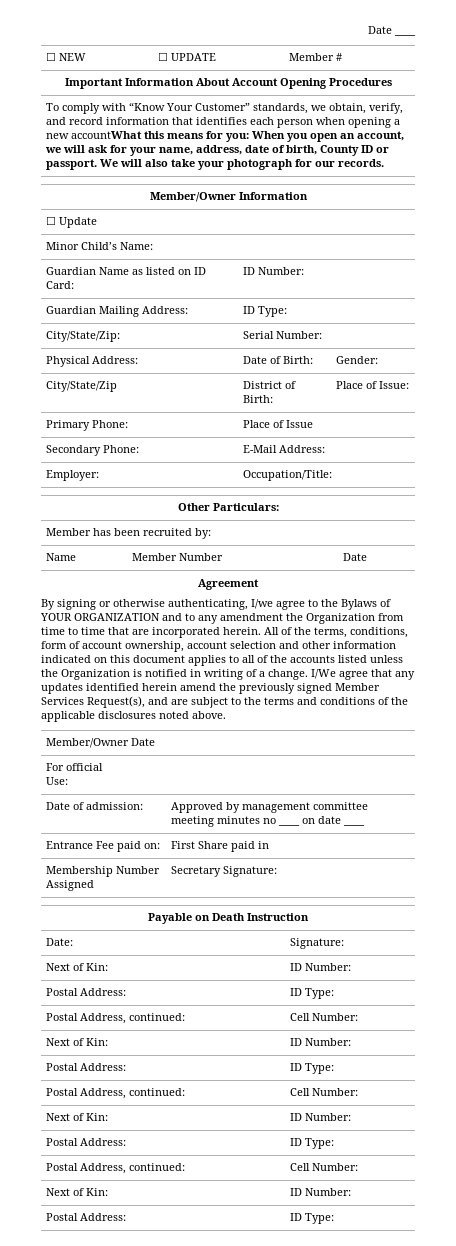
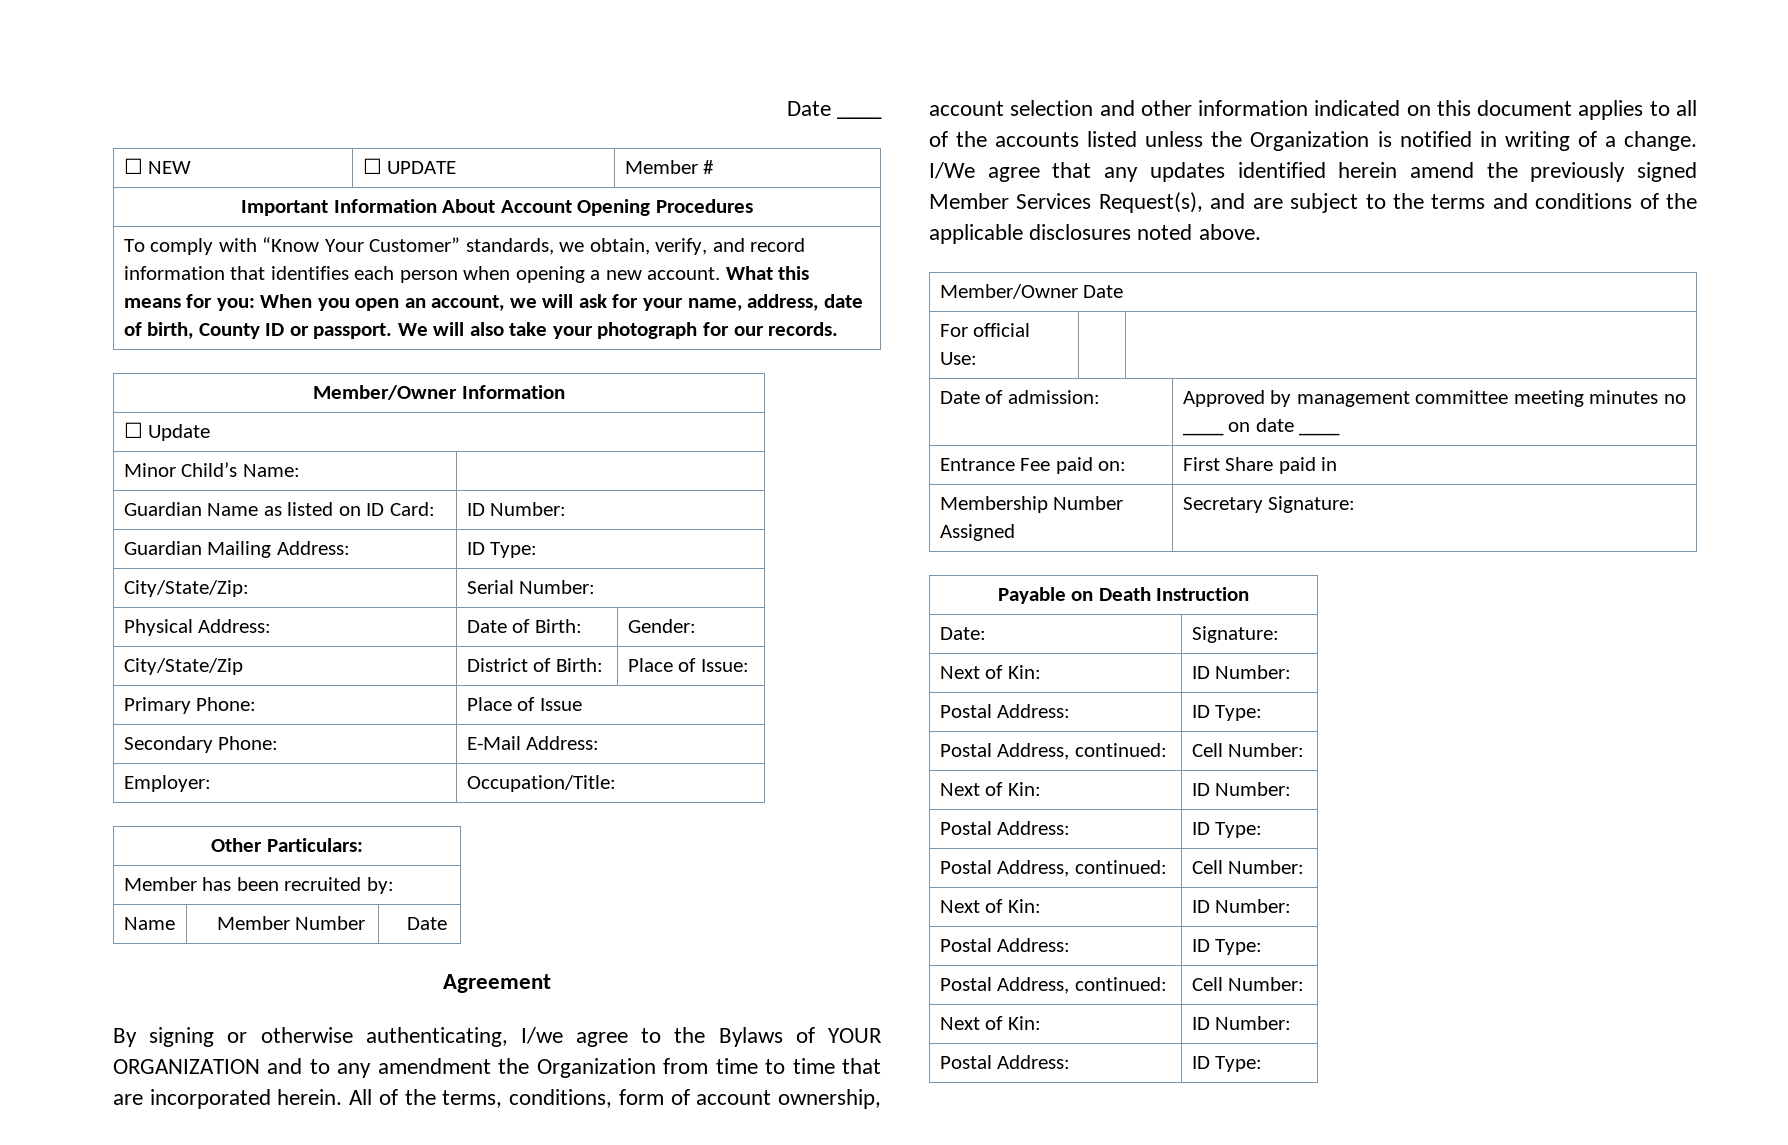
- To comply with “Know Your Customer” standards, we obtain, verify, and record information that identifies each person when opening a new accountWhat this means for you: When you open an account, we will ask for your name, address, date of birth, County ID or passport.
+ To comply with “Know Your Customer” standards, we obtain, verify, and record information that identifies each person when opening a new account. What this means for you: When you open an account, we will ask for your name, address, date of birth, County ID or passport.

